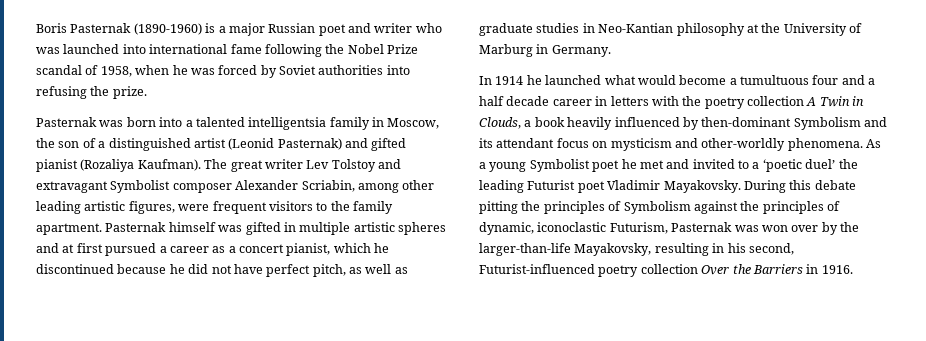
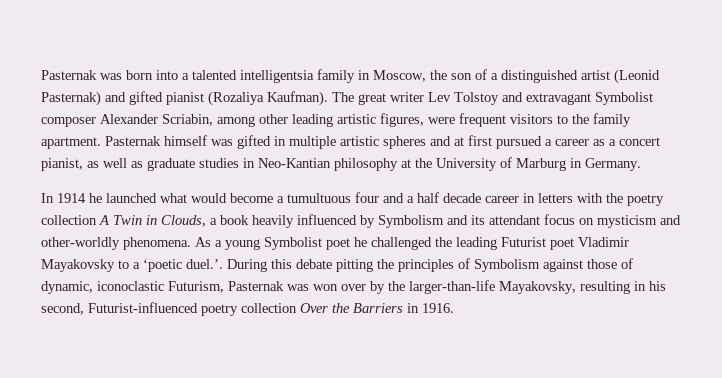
- Boris Pasternak (1890-1960) is a major Russian poet and writer who was launched into international fame following the Nobel Prize scandal of 1958, when he was forced by Soviet authorities into refusing the prize.
- Pasternak himself was gifted in multiple artistic spheres and at first pursued a career as a concert pianist, which he discontinued because he did not have perfect pitch, as well as graduate studies in Neo-Kantian philosophy at the University of Marburg in Germany.
+ Pasternak himself was gifted in multiple artistic spheres and at first pursued a career as a concert pianist, as well as graduate studies in Neo-Kantian philosophy at the University of Marburg in Germany.
- In 1914 he launched what would become a tumultuous four and a half decade career in letters with the poetry collection A Twin in Clouds, a book heavily influenced by then-dominant Symbolism and its attendant focus on mysticism and other-worldly phenomena.
+ In 1914 he launched what would become a tumultuous four and a half decade career in letters with the poetry collection A Twin in Clouds, a book heavily influenced by Symbolism and its attendant focus on mysticism and other-worldly phenomena.
- As a young Symbolist poet he met and invited to a ‘poetic duel’ the leading Futurist poet Vladimir Mayakovsky. During this debate pitting the principles of Symbolism against the principles of dynamic, iconoclastic Futurism, Pasternak was won over by the larger-than-life Mayakovsky, resulting in his second, Futurist-influenced poetry collection Over the Barriers in 1916.
+ As a young Symbolist poet he challenged the leading Futurist poet Vladimir Mayakovsky to a ‘poetic duel.’. During this debate pitting the principles of Symbolism against those of dynamic, iconoclastic Futurism, Pasternak was won over by the larger-than-life Mayakovsky, resulting in his second, Futurist-influenced poetry collection Over the Barriers in 1916.

